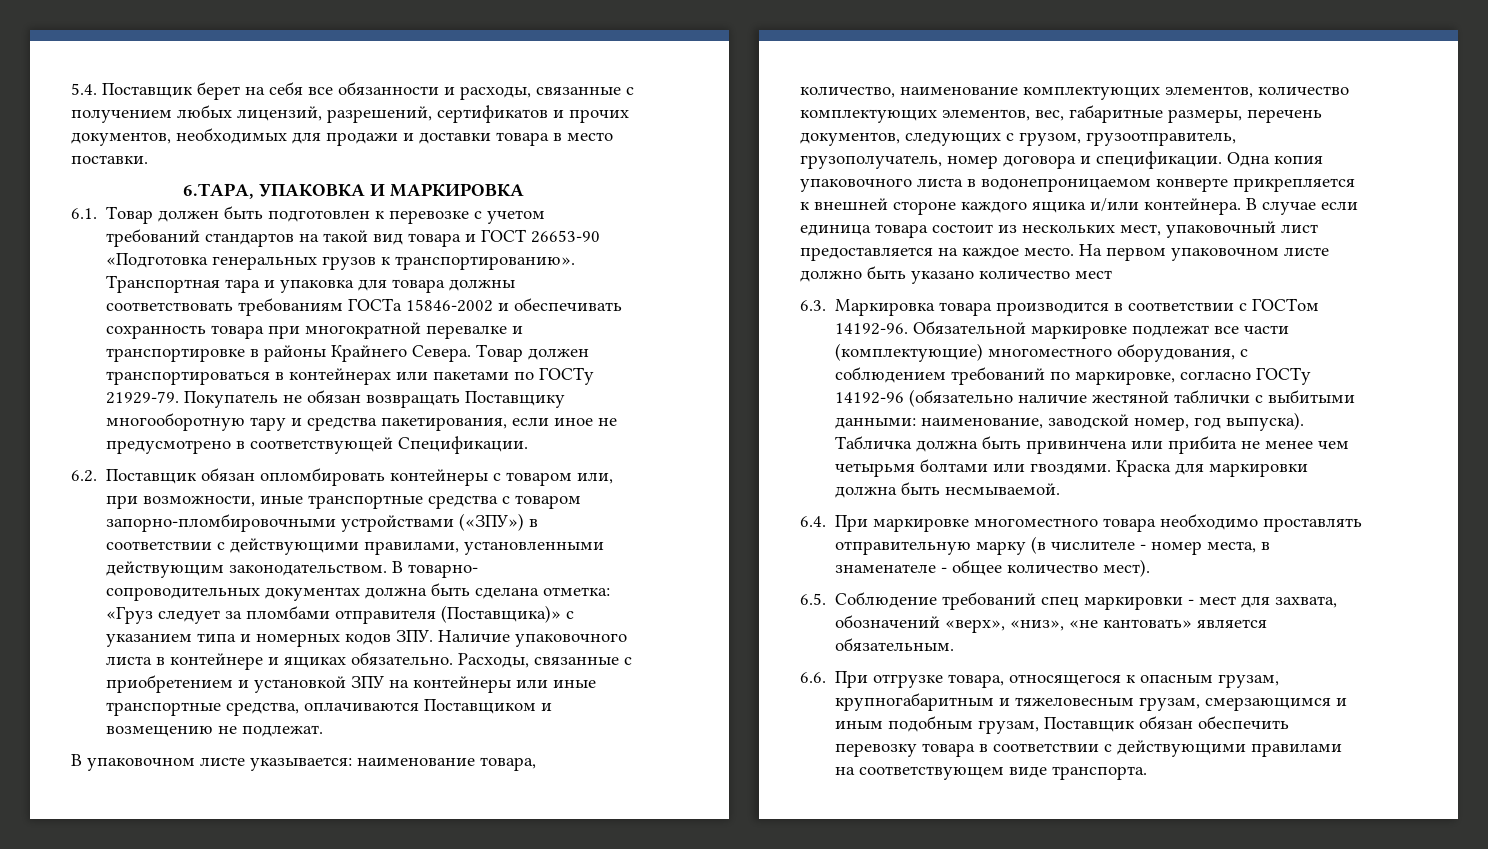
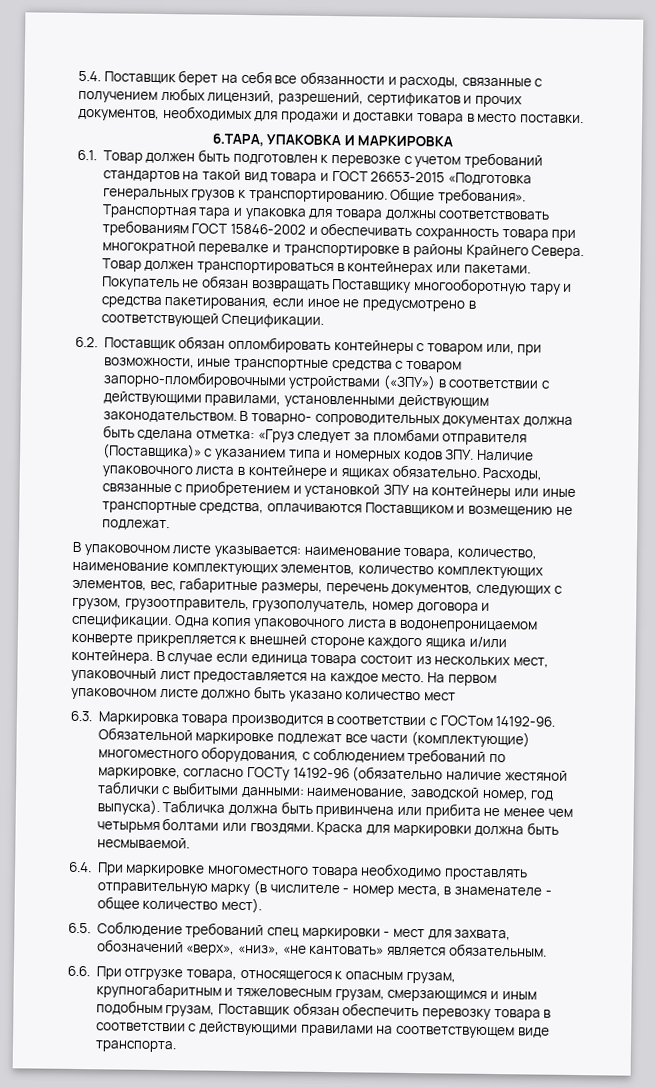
- 6.1. Товар должен быть подготовлен к перевозке с учетом требований стандартов на такой вид товара и ГОСТ 26653-90 «Подготовка генеральных грузов к транспортированию».
+ 6.1. Товар должен быть подготовлен к перевозке с учетом требований стандартов на такой вид товара и ГОСТ 26653-2015 «Подготовка генеральных грузов к транспортированию. Общие требования».
- Транспортная тара и упаковка для товара должны соответствовать требованиям ГОСТа 15846-2002 и обеспечивать сохранность товара при многократной перевалке и транспортировке в районы Крайнего Севера.
+ Транспортная тара и упаковка для товара должны соответствовать требованиям ГОСТ 15846-2002 и обеспечивать сохранность товара при многократной перевалке и транспортировке в районы Крайнего Севера.
- Товар должен транспортироваться в контейнерах или пакетами по ГОСТу 21929-79.
+ Товар должен транспортироваться в контейнерах или пакетами.

